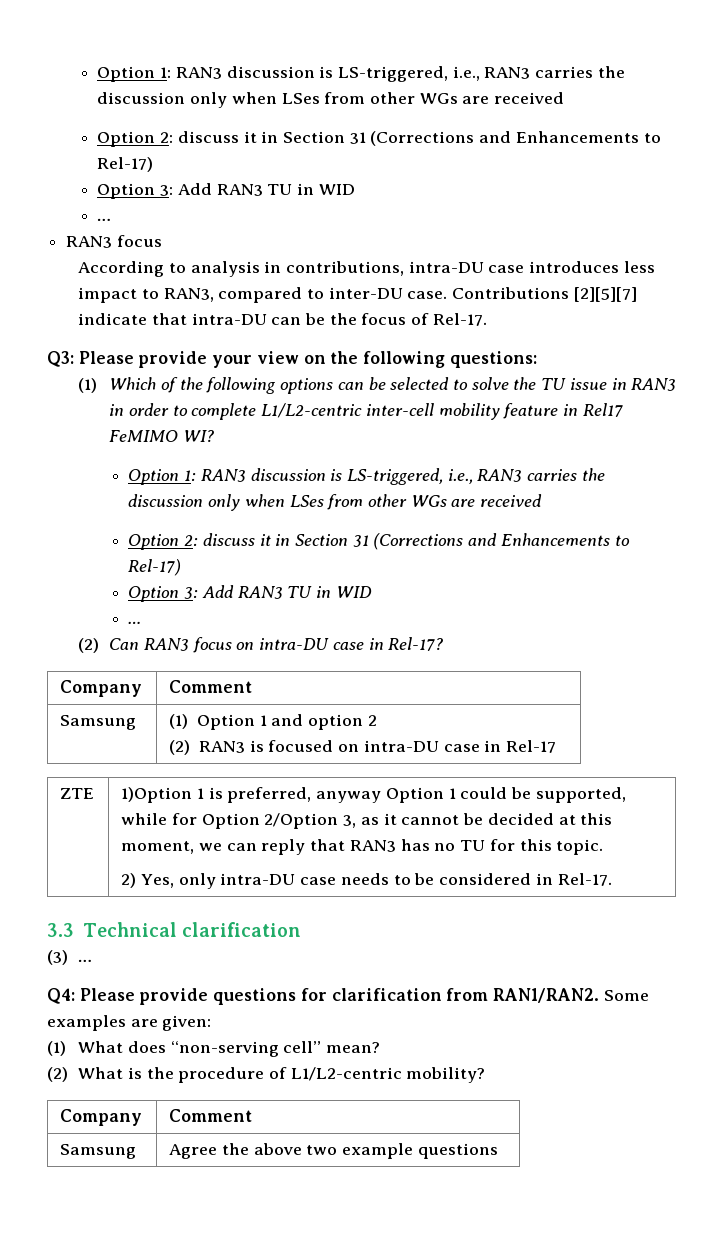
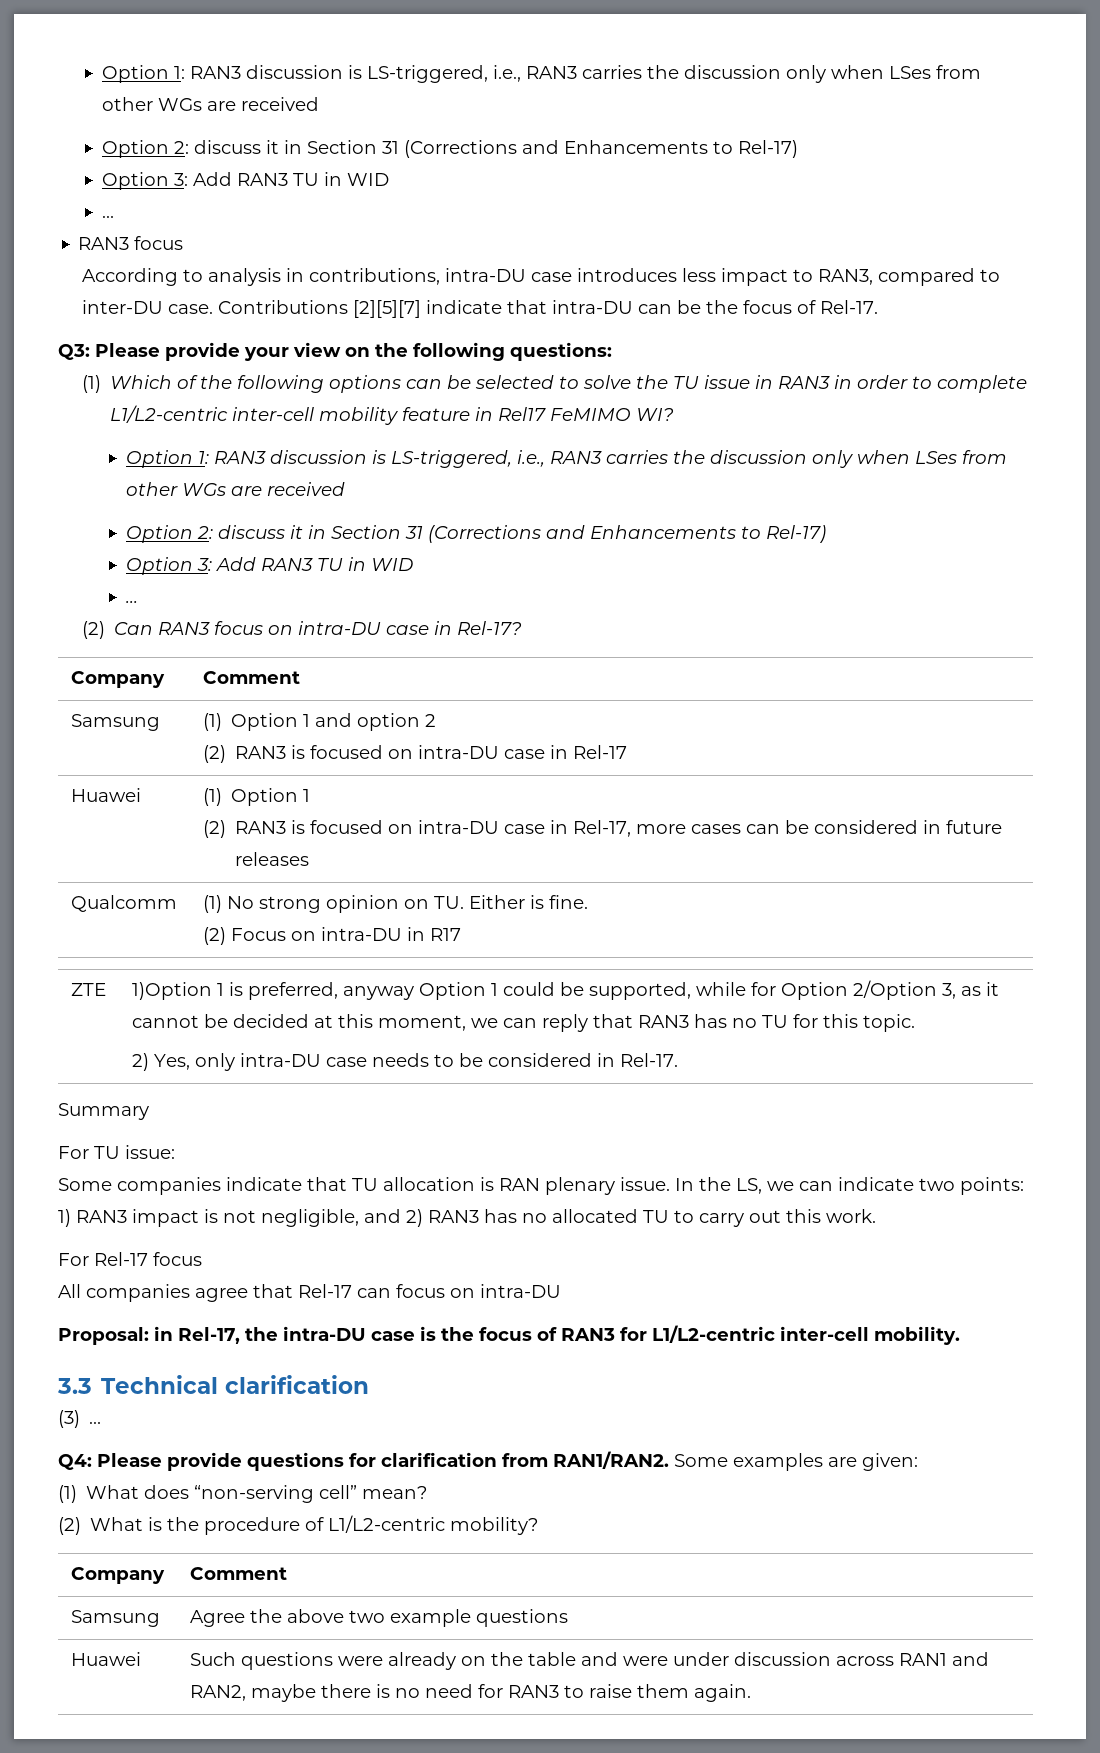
+ Huawei | (1) Option 1
+ (2) RAN3 is focused on intra-DU case in Rel-17, more cases can be considered in future releases
+ Qualcomm | (1) No strong opinion on TU. Either is fine.
+ (2) Focus on intra-DU in R17
+ Summary
+ For TU issue:
+ Some companies indicate that TU allocation is RAN plenary issue. In the LS, we can indicate two points: 1) RAN3 impact is not negligible, and 2) RAN3 has no allocated TU to carry out this work.
+ For Rel-17 focus
+ All companies agree that Rel-17 can focus on intra-DU
+ Proposal: in Rel-17, the intra-DU case is the focus of RAN3 for L1/L2-centric inter-cell mobility.
+ Huawei | Such questions were already on the table and were under discussion across RAN1 and RAN2, maybe there is no need for RAN3 to raise them again.

